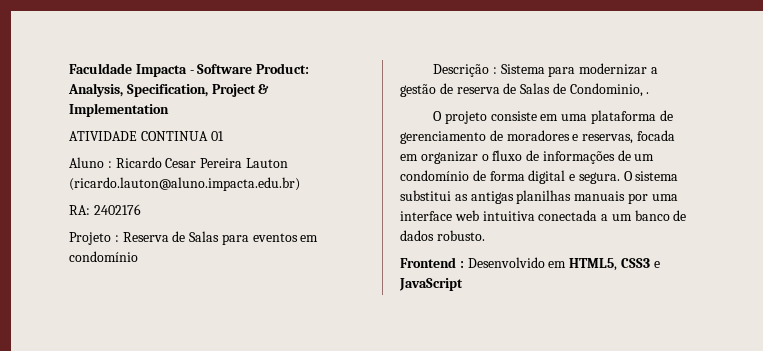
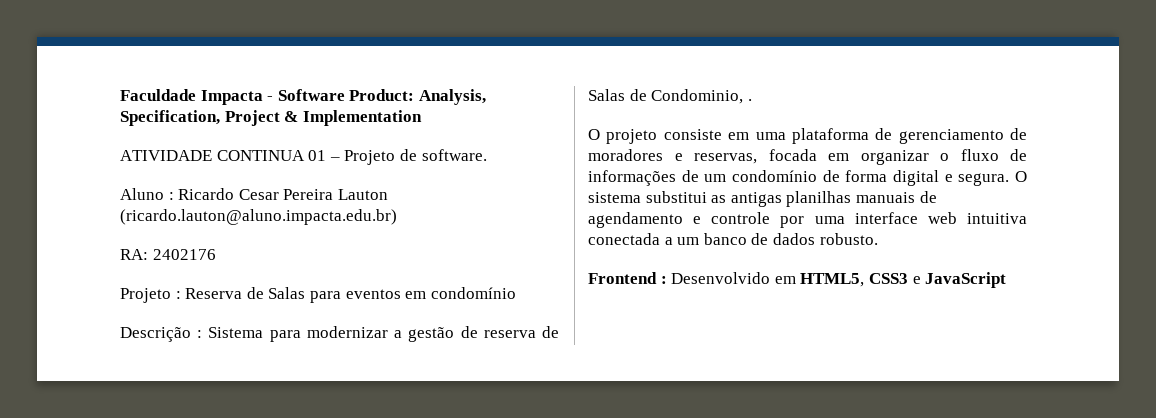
- ATIVIDADE CONTINUA 01
+ ATIVIDADE CONTINUA 01 – Projeto de software.
- O sistema substitui as antigas planilhas manuais por uma interface web intuitiva conectada a um banco de dados robusto.
+ O sistema substitui as antigas planilhas manuais de agendamento e controle por uma interface web intuitiva conectada a um banco de dados robusto.

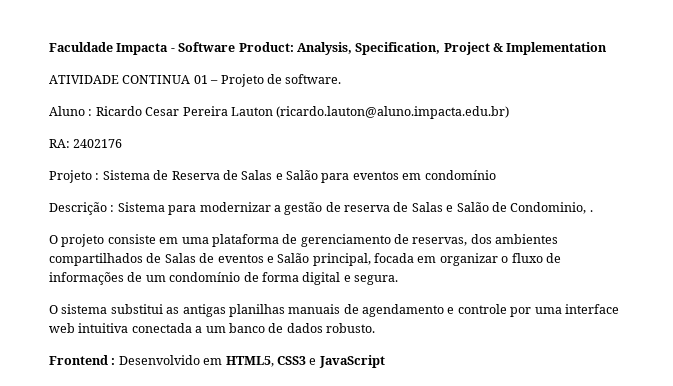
- Projeto : Reserva de Salas para eventos em condomínio
+ Projeto : Sistema de Reserva de Salas e Salão para eventos em condomínio
- Descrição : Sistema para modernizar a gestão de reserva de Salas de Condominio, .
+ Descrição : Sistema para modernizar a gestão de reserva de Salas e Salão de Condominio, .
- O projeto consiste em uma plataforma de gerenciamento de moradores e reservas, focada em organizar o fluxo de informações de um condomínio de forma digital e segura. O sistema substitui as antigas planilhas manuais de agendamento e controle por uma interface web intuitiva conectada a um banco de dados robusto.
+ O projeto consiste em uma plataforma de gerenciamento de reservas, dos ambientes compartilhados de Salas de eventos e Salão principal, focada em organizar o fluxo de informações de um condomínio de forma digital e segura.
+ O sistema substitui as antigas planilhas manuais de agendamento e controle por uma interface web intuitiva conectada a um banco de dados robusto.

